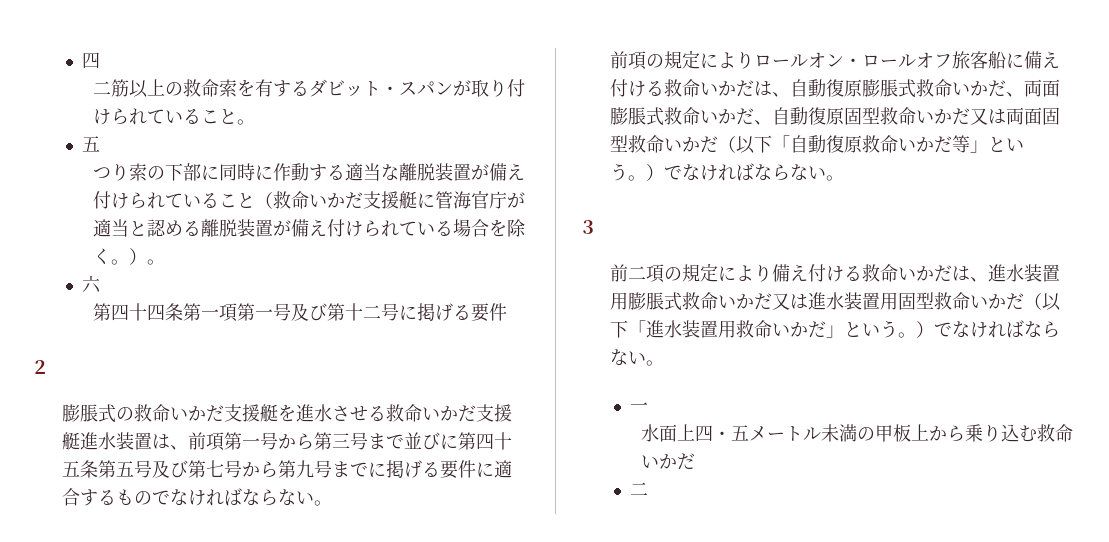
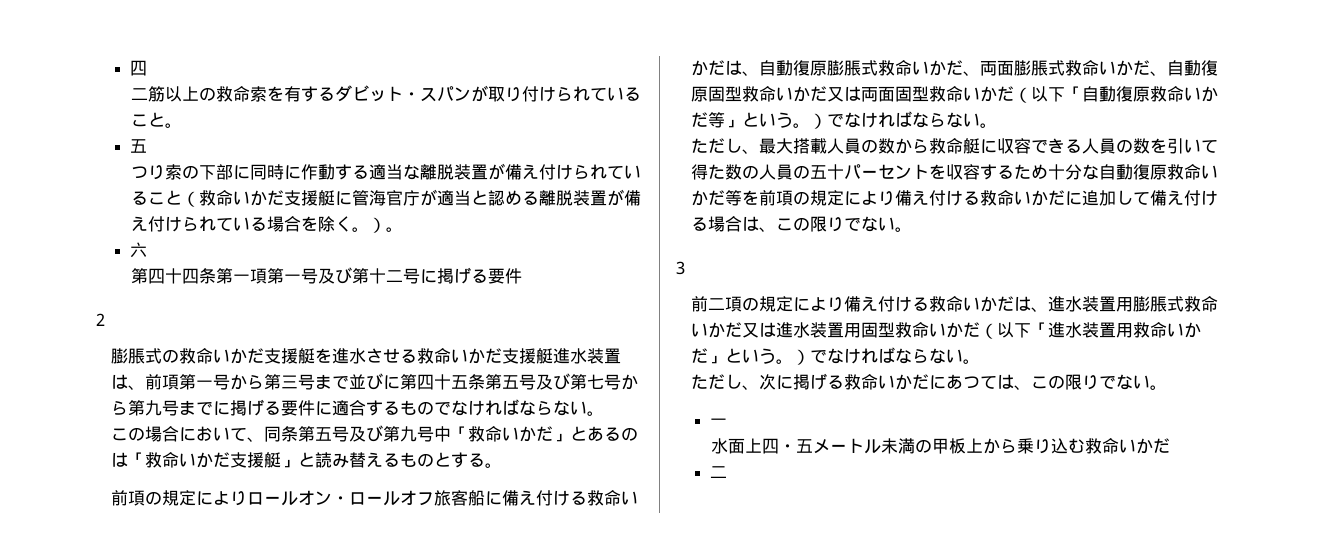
+ この場合において、同条第五号及び第九号中「救命いかだ」とあるのは「救命いかだ支援艇」と読み替えるものとする。
+ ただし、最大搭載人員の数から救命艇に収容できる人員の数を引いて得た数の人員の五十パーセントを収容するため十分な自動復原救命いかだ等を前項の規定により備え付ける救命いかだに追加して備え付ける場合は、この限りでない。
+ ただし、次に掲げる救命いかだにあつては、この限りでない。

